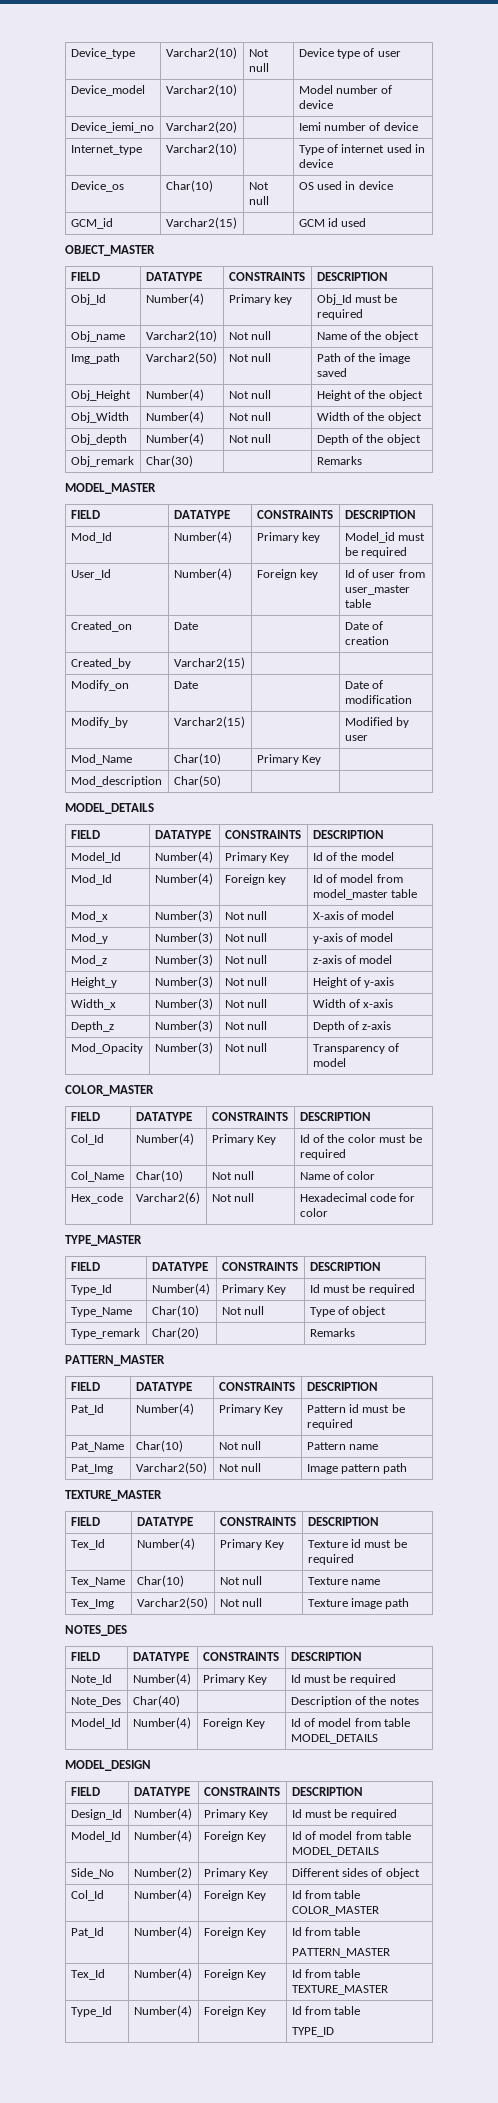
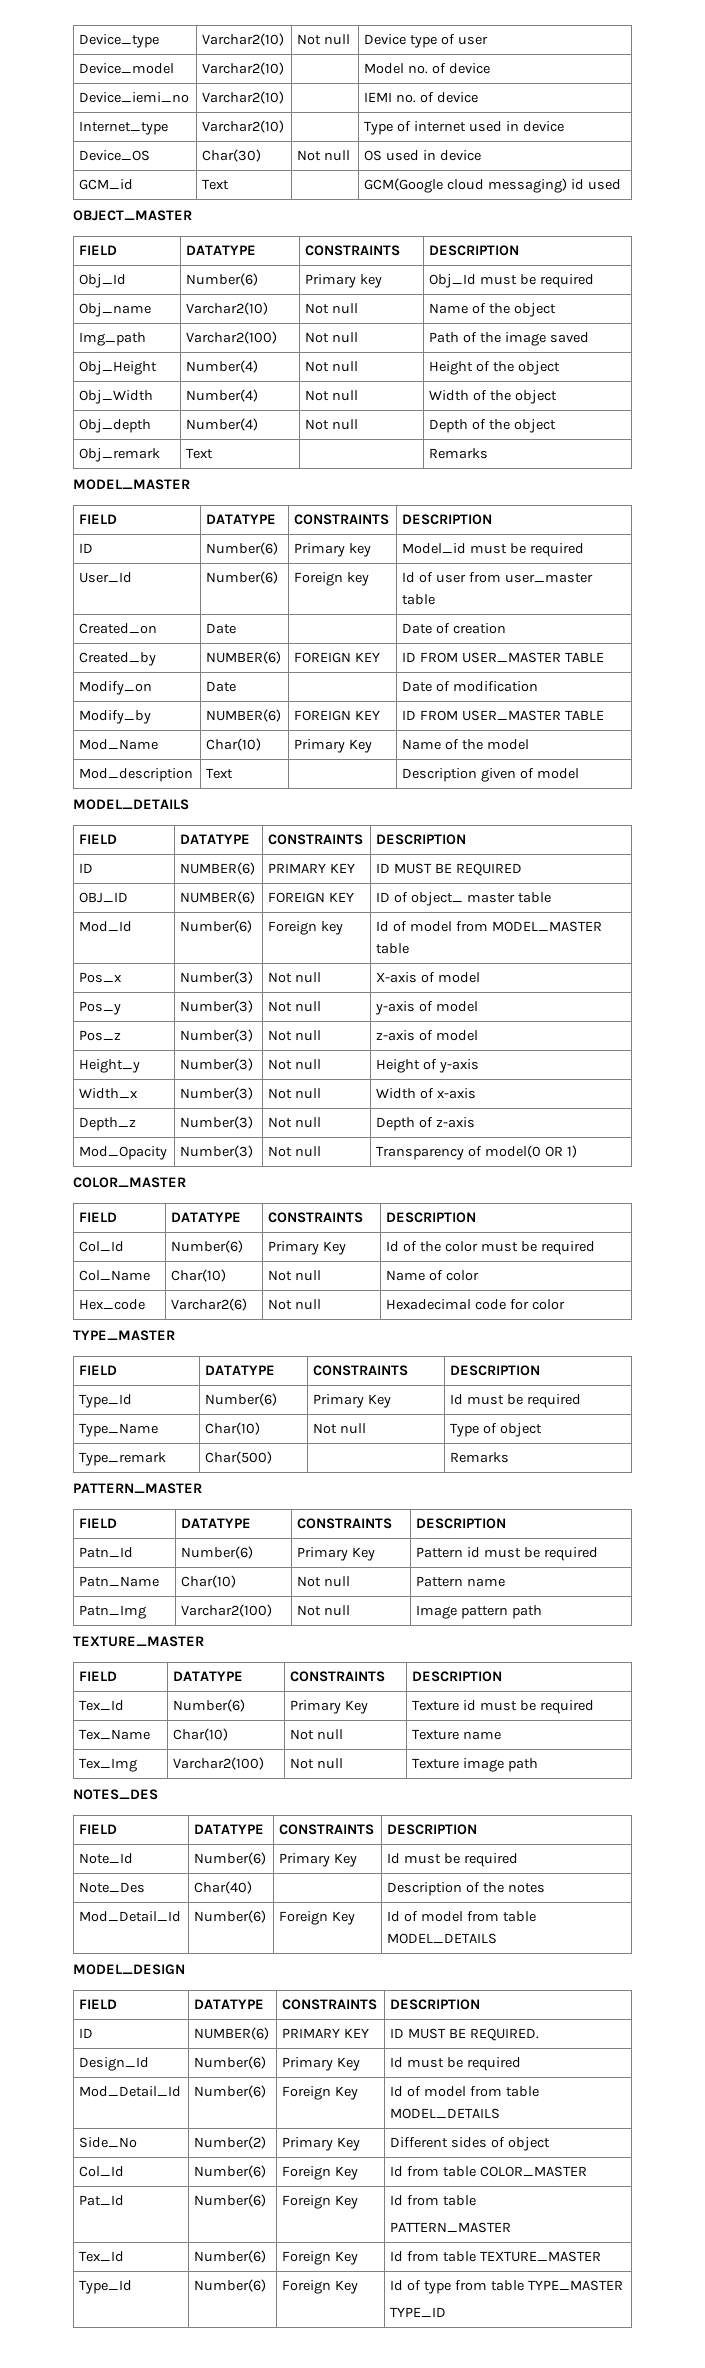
- Device_model | Varchar2(10) | | Model number of device
+ Device_model | Varchar2(10) | | Model no. of device
- Device_iemi_no | Varchar2(20) | | Iemi number of device
+ Device_iemi_no | Varchar2(10) | | IEMI no. of device
- Device_os | Char(10) | Not null | OS used in device
+ Device_OS | Char(30) | Not null | OS used in device
- GCM_id | Varchar2(15) | | GCM id used
+ GCM_id | Text | | GCM(Google cloud messaging) id used
- Obj_Id | Number(4) | Primary key | Obj_Id must be required
+ Obj_Id | Number(6) | Primary key | Obj_Id must be required
- Img_path | Varchar2(50) | Not null | Path of the image saved
+ Img_path | Varchar2(100) | Not null | Path of the image saved
- Obj_remark | Char(30) | | Remarks
+ Obj_remark | Text | | Remarks
- Mod_Id | Number(4) | Primary key | Model_id must be required
+ ID | Number(6) | Primary key | Model_id must be required
- User_Id | Number(4) | Foreign key | Id of user from user_master table
+ User_Id | Number(6) | Foreign key | Id of user from user_master table
- Created_by | Varchar2(15) | |
+ Created_by | NUMBER(6) | FOREIGN KEY | ID FROM USER_MASTER TABLE
- Modify_by | Varchar2(15) | | Modified by user
- Mod_Name | Char(10) | Primary Key |
- Mod_description | Char(50) | |
+ Modify_by | NUMBER(6) | FOREIGN KEY | ID FROM USER_MASTER TABLE
+ Mod_Name | Char(10) | Primary Key | Name of the model
+ Mod_description | Text | | Description given of model
- Model_Id | Number(4) | Primary Key | Id of the model
- Mod_Id | Number(4) | Foreign key | Id of model from model_master table
- Mod_x | Number(3) | Not null | X-axis of model
+ ID | NUMBER(6) | PRIMARY KEY | ID MUST BE REQUIRED
+ OBJ_ID | NUMBER(6) | FOREIGN KEY | ID of object_ master table
+ Mod_Id | Number(6) | Foreign key | Id of model from MODEL_MASTER table
+ Pos_x | Number(3) | Not null | X-axis of model
- Mod_y | Number(3) | Not null | y-axis of model
+ Pos_y | Number(3) | Not null | y-axis of model
- Mod_z | Number(3) | Not null | z-axis of model
+ Pos_z | Number(3) | Not null | z-axis of model
- Mod_Opacity | Number(3) | Not null | Transparency of model
+ Mod_Opacity | Number(3) | Not null | Transparency of model(0 OR 1)
- Col_Id | Number(4) | Primary Key | Id of the color must be required
+ Col_Id | Number(6) | Primary Key | Id of the color must be required
- Type_Id | Number(4) | Primary Key | Id must be required
+ Type_Id | Number(6) | Primary Key | Id must be required
- Type_remark | Char(20) | | Remarks
+ Type_remark | Char(500) | | Remarks
- Pat_Id | Number(4) | Primary Key | Pattern id must be required
+ Patn_Id | Number(6) | Primary Key | Pattern id must be required
- Pat_Name | Char(10) | Not null | Pattern name
+ Patn_Name | Char(10) | Not null | Pattern name
- Pat_Img | Varchar2(50) | Not null | Image pattern path
+ Patn_Img | Varchar2(100) | Not null | Image pattern path
- Tex_Id | Number(4) | Primary Key | Texture id must be required
+ Tex_Id | Number(6) | Primary Key | Texture id must be required
- Tex_Img | Varchar2(50) | Not null | Texture image path
+ Tex_Img | Varchar2(100) | Not null | Texture image path
- Note_Id | Number(4) | Primary Key | Id must be required
+ Note_Id | Number(6) | Primary Key | Id must be required
  Note_Des | Char(40) | | Description of the notes
- Model_Id | Number(4) | Foreign Key | Id of model from table MODEL_DETAILS
+ Mod_Detail_Id | Number(6) | Foreign Key | Id of model from table MODEL_DETAILS
+ ID | NUMBER(6) | PRIMARY KEY | ID MUST BE REQUIRED.
- Design_Id | Number(4) | Primary Key | Id must be required
- Model_Id | Number(4) | Foreign Key | Id of model from table MODEL_DETAILS
+ Design_Id | Number(6) | Primary Key | Id must be required
+ Mod_Detail_Id | Number(6) | Foreign Key | Id of model from table MODEL_DETAILS
- Col_Id | Number(4) | Foreign Key | Id from table COLOR_MASTER
+ Col_Id | Number(6) | Foreign Key | Id from table COLOR_MASTER
- Pat_Id | Number(4) | Foreign Key | Id from table
+ Pat_Id | Number(6) | Foreign Key | Id from table
- Tex_Id | Number(4) | Foreign Key | Id from table TEXTURE_MASTER
+ Tex_Id | Number(6) | Foreign Key | Id from table TEXTURE_MASTER
- Type_Id | Number(4) | Foreign Key | Id from table
+ Type_Id | Number(6) | Foreign Key | Id of type from table TYPE_MASTER

